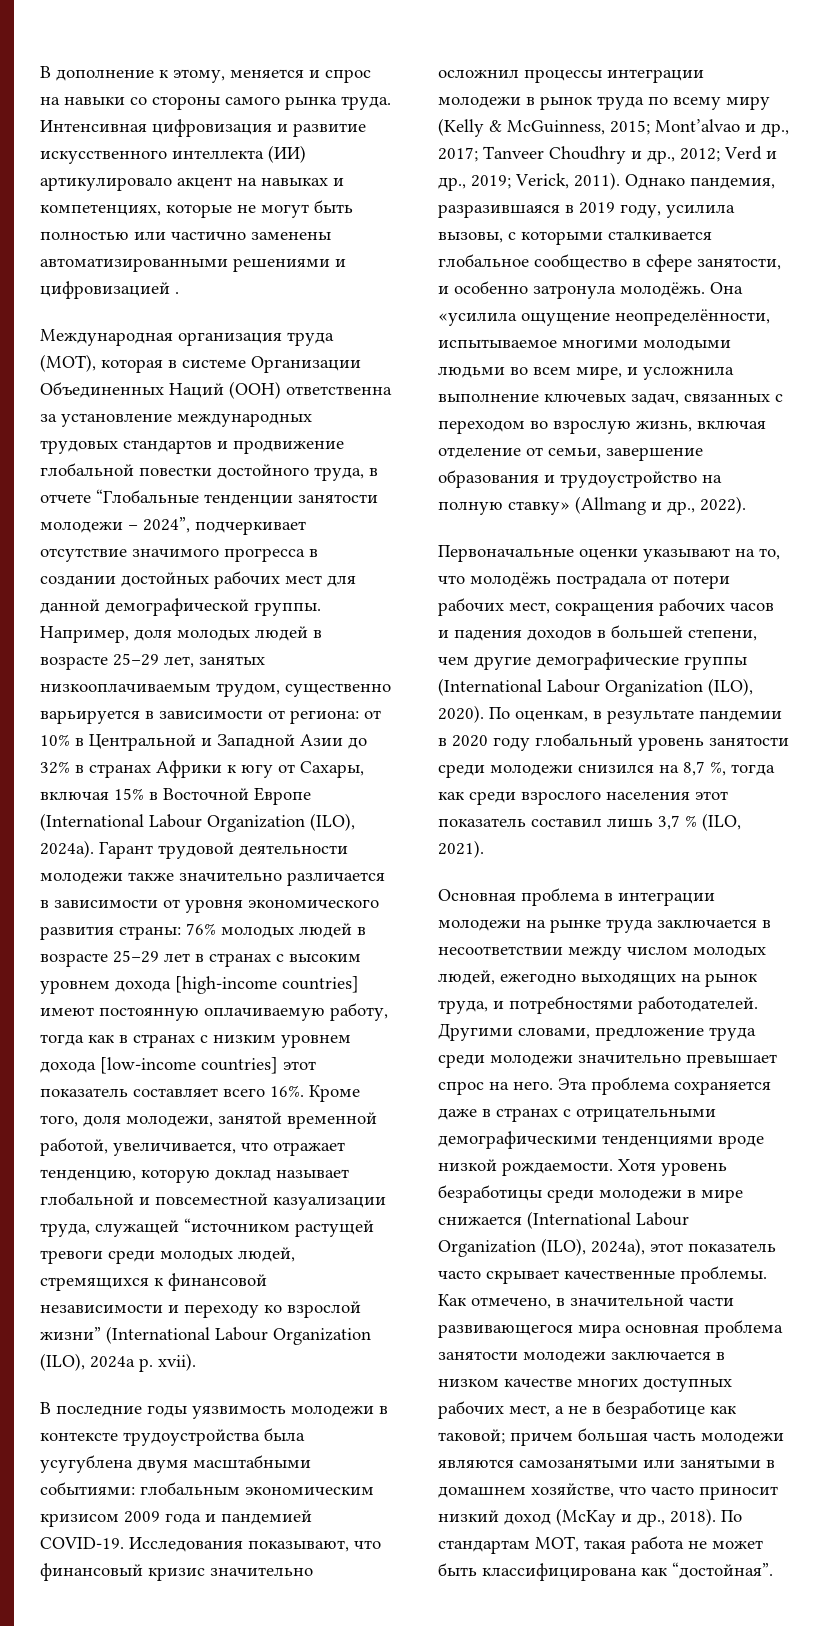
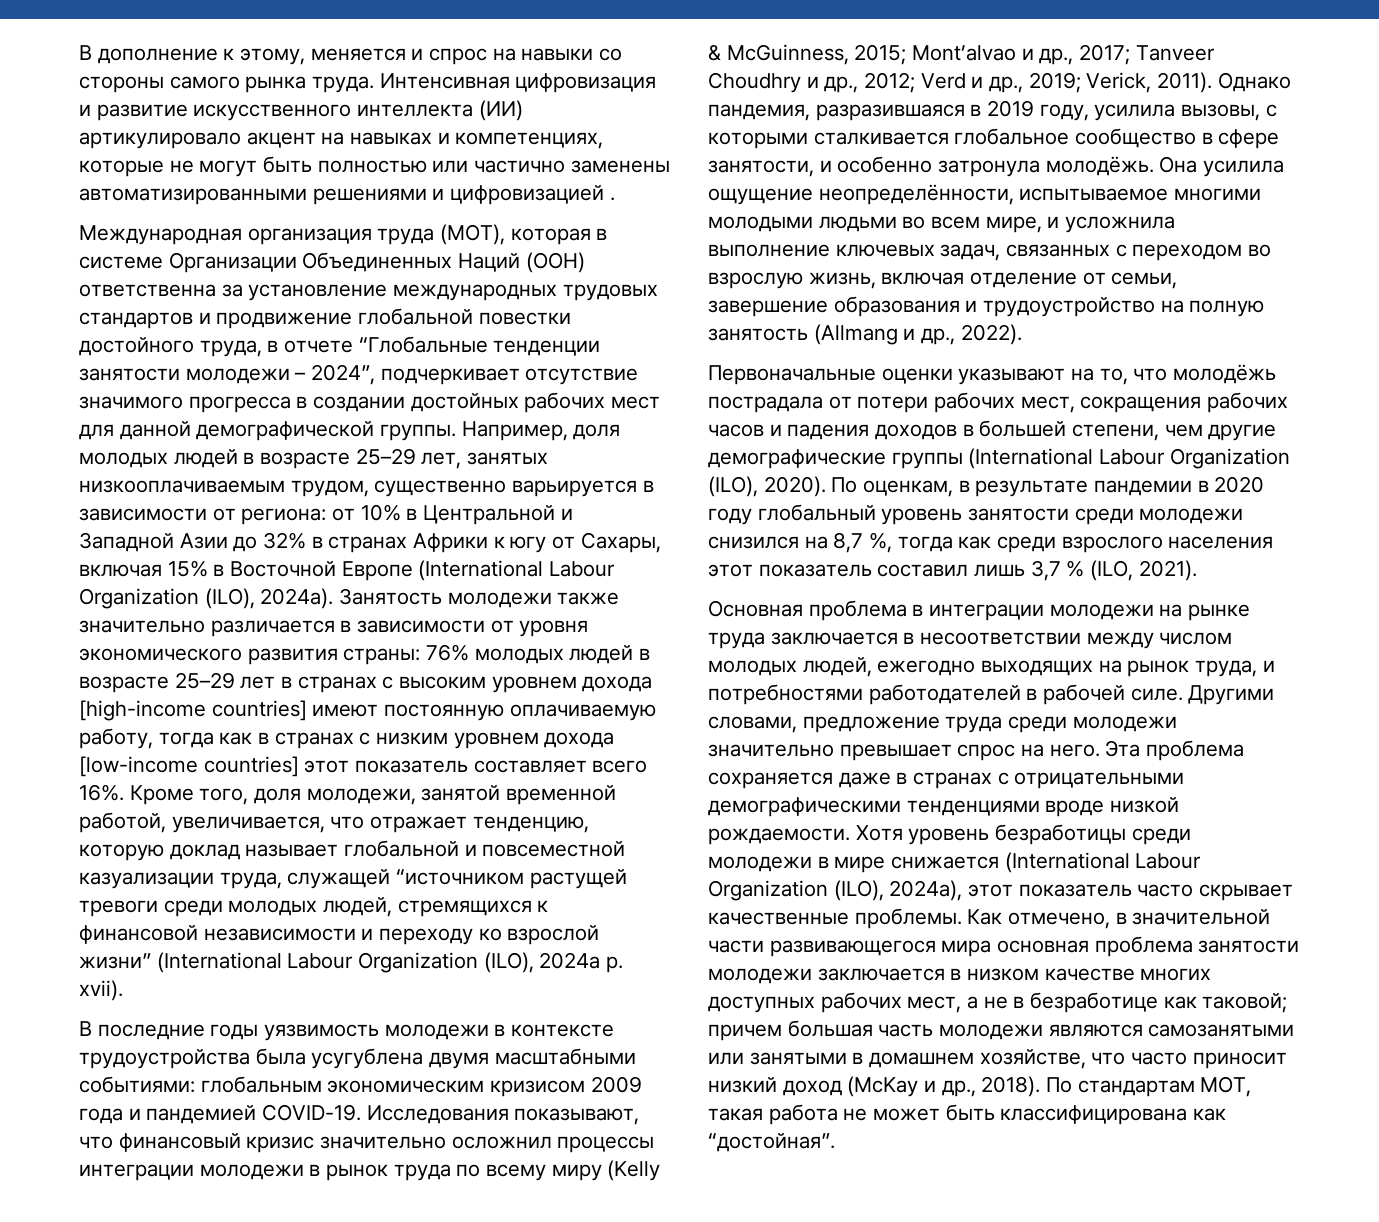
- Гарант трудовой деятельности молодежи также значительно различается в зависимости от уровня экономического развития страны: 76% молодых людей в возрасте 25–29 лет в странах с высоким уровнем дохода [high-income countries] имеют постоянную оплачиваемую работу, тогда как в странах с низким уровнем дохода [low-income countries] этот показатель составляет всего 16%.
+ Занятость молодежи также значительно различается в зависимости от уровня экономического развития страны: 76% молодых людей в возрасте 25–29 лет в странах с высоким уровнем дохода [high-income countries] имеют постоянную оплачиваемую работу, тогда как в странах с низким уровнем дохода [low-income countries] этот показатель составляет всего 16%.
- Она «усилила ощущение неопределённости, испытываемое многими молодыми людьми во всем мире, и усложнила выполнение ключевых задач, связанных с переходом во взрослую жизнь, включая отделение от семьи, завершение образования и трудоустройство на полную ставку» (Allmang и др., 2022).
+ Она усилила ощущение неопределённости, испытываемое многими молодыми людьми во всем мире, и усложнила выполнение ключевых задач, связанных с переходом во взрослую жизнь, включая отделение от семьи, завершение образования и трудоустройство на полную занятость (Allmang и др., 2022).
- Основная проблема в интеграции молодежи на рынке труда заключается в несоответствии между числом молодых людей, ежегодно выходящих на рынок труда, и потребностями работодателей.
+ Основная проблема в интеграции молодежи на рынке труда заключается в несоответствии между числом молодых людей, ежегодно выходящих на рынок труда, и потребностями работодателей в рабочей силе.

